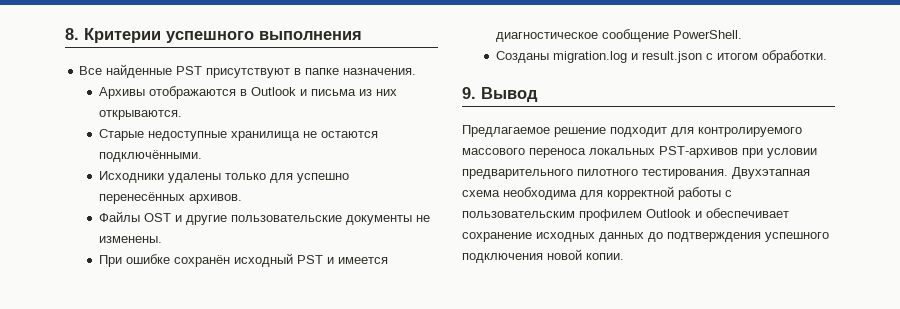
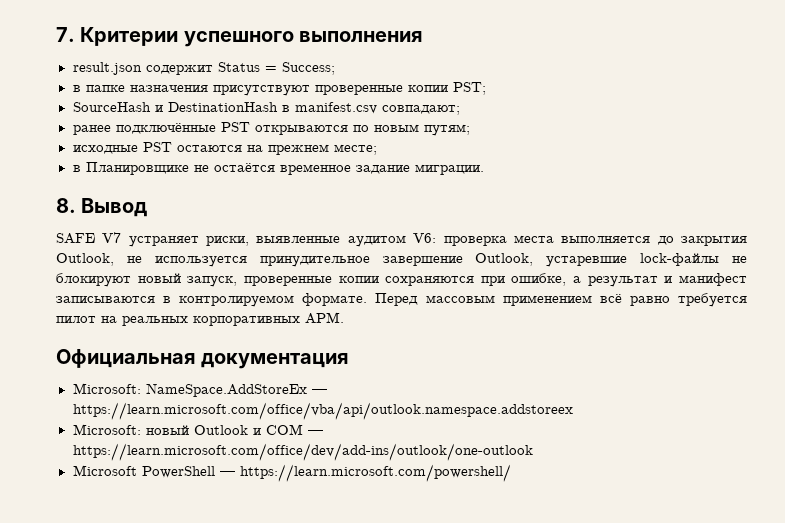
- 8. Критерии успешного выполнения
+ 7. Критерии успешного выполнения
- Все найденные PST присутствуют в папке назначения.
- Архивы отображаются в Outlook и письма из них открываются.
- Старые недоступные хранилища не остаются подключёнными.
- Исходники удалены только для успешно перенесённых архивов.
- Файлы OST и другие пользовательские документы не изменены.
- При ошибке сохранён исходный PST и имеется диагностическое сообщение PowerShell.
- Созданы migration.log и result.json с итогом обработки.
- 9. Вывод
- Предлагаемое решение подходит для контролируемого массового переноса локальных PST-архивов при условии предварительного пилотного тестирования. Двухэтапная схема необходима для корректной работы с пользовательским профилем Outlook и обеспечивает сохранение исходных данных до подтверждения успешного подключения новой копии.
+ result.json содержит Status = Success;
+ в папке назначения присутствуют проверенные копии PST;
+ SourceHash и DestinationHash в manifest.csv совпадают;
+ ранее подключённые PST открываются по новым путям;
+ исходные PST остаются на прежнем месте;
+ в Планировщике не остаётся временное задание миграции.
+ 8. Вывод
+ SAFE V7 устраняет риски, выявленные аудитом V6: проверка места выполняется до закрытия Outlook, не используется принудительное завершение Outlook, устаревшие lock-файлы не блокируют новый запуск, проверенные копии сохраняются при ошибке, а результат и манифест записываются в контролируемом формате. Перед массовым применением всё равно требуется пилот на реальных корпоративных АРМ.
+ Официальная документация
+ Microsoft: NameSpace.AddStoreEx — https://learn.microsoft.com/office/vba/api/outlook.namespace.addstoreex
+ Microsoft: новый Outlook и COM — https://learn.microsoft.com/office/dev/add-ins/outlook/one-outlook
+ Microsoft PowerShell — https://learn.microsoft.com/powershell/

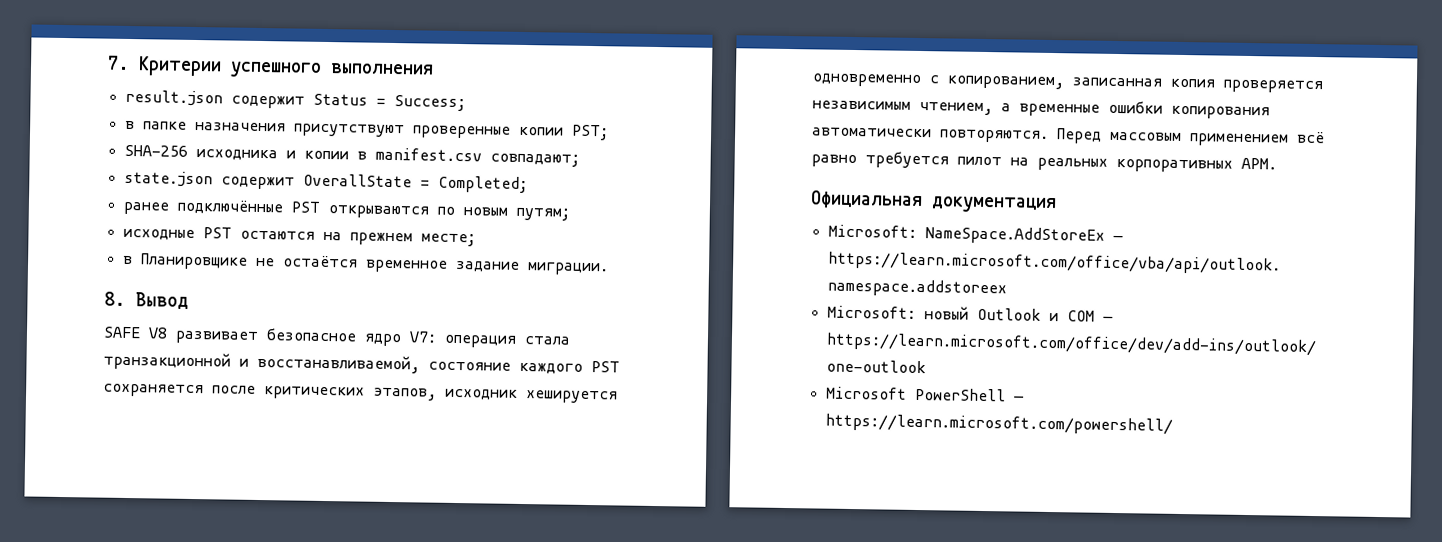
- SourceHash и DestinationHash в manifest.csv совпадают;
+ SHA-256 исходника и копии в manifest.csv совпадают;
+ state.json содержит OverallState = Completed;
- SAFE V7 устраняет риски, выявленные аудитом V6: проверка места выполняется до закрытия Outlook, не используется принудительное завершение Outlook, устаревшие lock-файлы не блокируют новый запуск, проверенные копии сохраняются при ошибке, а результат и манифест записываются в контролируемом формате.
+ SAFE V8 развивает безопасное ядро V7: операция стала транзакционной и восстанавливаемой, состояние каждого PST сохраняется после критических этапов, исходник хешируется одновременно с копированием, записанная копия проверяется независимым чтением, а временные ошибки копирования автоматически повторяются.

